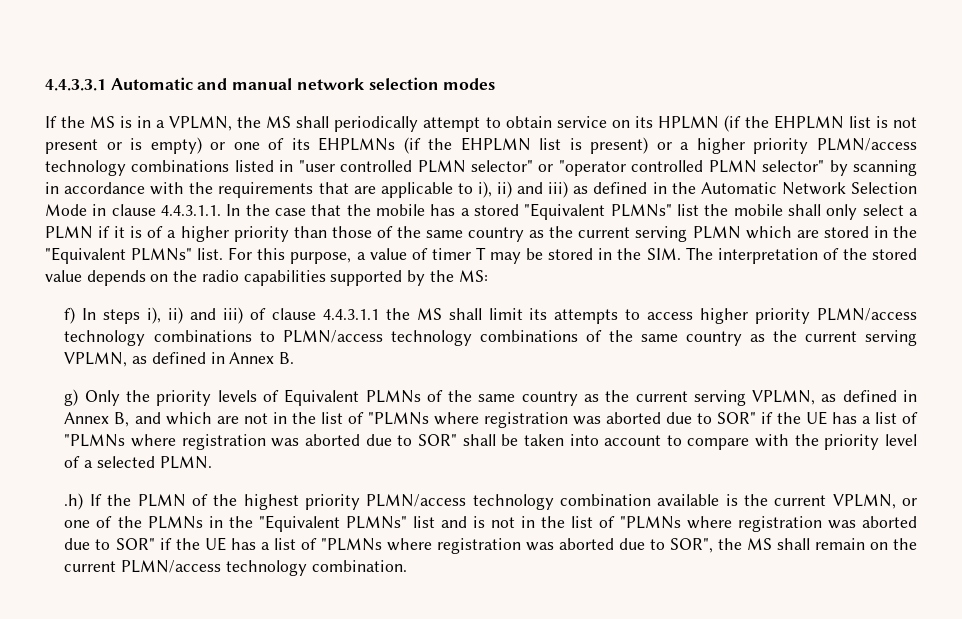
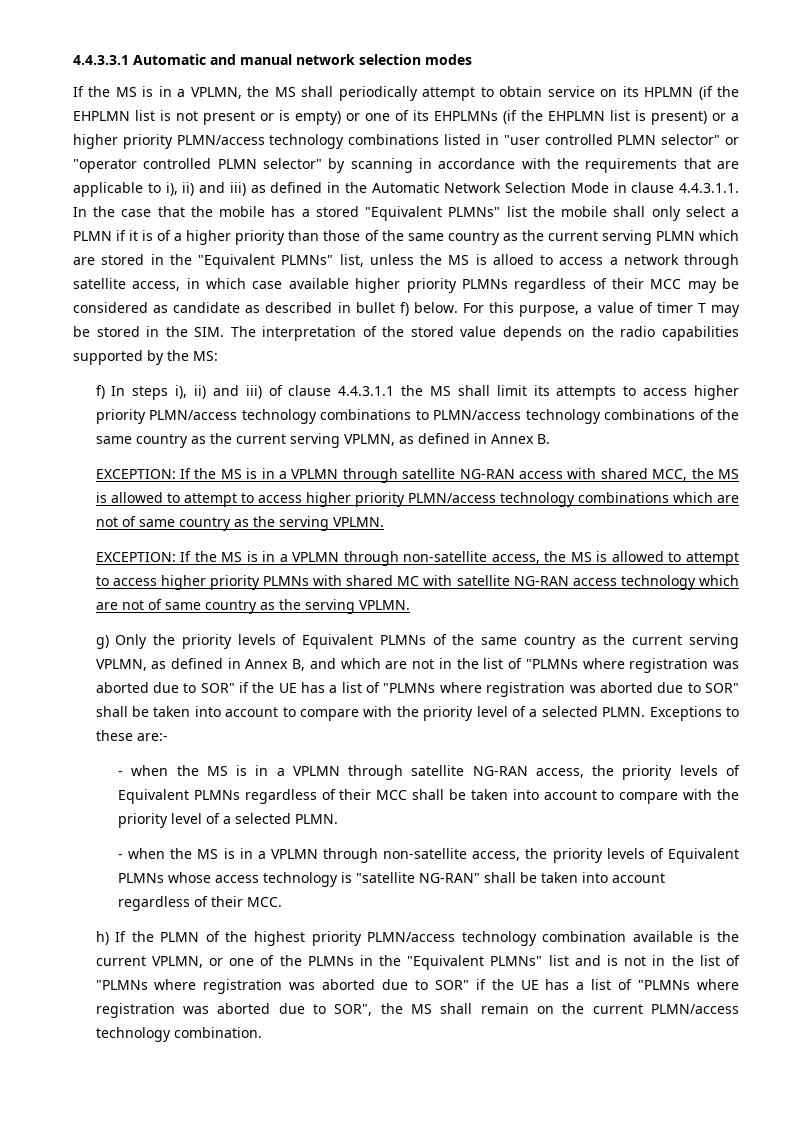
- If the MS is in a VPLMN, the MS shall periodically attempt to obtain service on its HPLMN (if the EHPLMN list is not present or is empty) or one of its EHPLMNs (if the EHPLMN list is present) or a higher priority PLMN/access technology combinations listed in "user controlled PLMN selector" or "operator controlled PLMN selector" by scanning in accordance with the requirements that are applicable to i), ii) and iii) as defined in the Automatic Network Selection Mode in clause 4.4.3.1.1. In the case that the mobile has a stored "Equivalent PLMNs" list the mobile shall only select a PLMN if it is of a higher priority than those of the same country as the current serving PLMN which are stored in the "Equivalent PLMNs" list.
+ If the MS is in a VPLMN, the MS shall periodically attempt to obtain service on its HPLMN (if the EHPLMN list is not present or is empty) or one of its EHPLMNs (if the EHPLMN list is present) or a higher priority PLMN/access technology combinations listed in "user controlled PLMN selector" or "operator controlled PLMN selector" by scanning in accordance with the requirements that are applicable to i), ii) and iii) as defined in the Automatic Network Selection Mode in clause 4.4.3.1.1. In the case that the mobile has a stored "Equivalent PLMNs" list the mobile shall only select a PLMN if it is of a higher priority than those of the same country as the current serving PLMN which are stored in the "Equivalent PLMNs" list, unless the MS is alloed to access a network through satellite access, in which case available higher priority PLMNs regardless of their MCC may be considered as candidate as described in bullet f) below.
+ EXCEPTION: If the MS is in a VPLMN through satellite NG-RAN access with shared MCC, the MS is allowed to attempt to access higher priority PLMN/access technology combinations which are not of same country as the serving VPLMN.
+ EXCEPTION: If the MS is in a VPLMN through non-satellite access, the MS is allowed to attempt to access higher priority PLMNs with shared MC with satellite NG-RAN access technology which are not of same country as the serving VPLMN.
- g) Only the priority levels of Equivalent PLMNs of the same country as the current serving VPLMN, as defined in Annex B, and which are not in the list of "PLMNs where registration was aborted due to SOR" if the UE has a list of "PLMNs where registration was aborted due to SOR" shall be taken into account to compare with the priority level of a selected PLMN.
- .h) If the PLMN of the highest priority PLMN/access technology combination available is the current VPLMN, or one of the PLMNs in the "Equivalent PLMNs" list and is not in the list of "PLMNs where registration was aborted due to SOR" if the UE has a list of "PLMNs where registration was aborted due to SOR", the MS shall remain on the current PLMN/access technology combination.
+ g) Only the priority levels of Equivalent PLMNs of the same country as the current serving VPLMN, as defined in Annex B, and which are not in the list of "PLMNs where registration was aborted due to SOR" if the UE has a list of "PLMNs where registration was aborted due to SOR" shall be taken into account to compare with the priority level of a selected PLMN. Exceptions to these are:-
+ - when the MS is in a VPLMN through satellite NG-RAN access, the priority levels of Equivalent PLMNs regardless of their MCC shall be taken into account to compare with the priority level of a selected PLMN.
+ - when the MS is in a VPLMN through non-satellite access, the priority levels of Equivalent PLMNs whose access technology is "satellite NG-RAN" shall be taken into account regardless of their MCC.
+ h) If the PLMN of the highest priority PLMN/access technology combination available is the current VPLMN, or one of the PLMNs in the "Equivalent PLMNs" list and is not in the list of "PLMNs where registration was aborted due to SOR" if the UE has a list of "PLMNs where registration was aborted due to SOR", the MS shall remain on the current PLMN/access technology combination.

